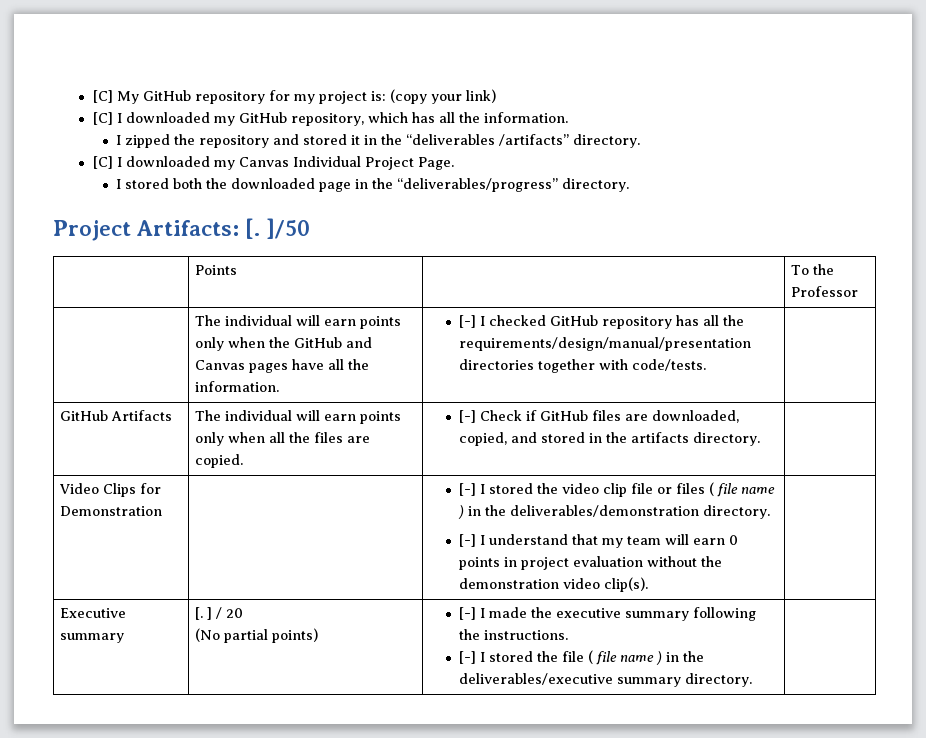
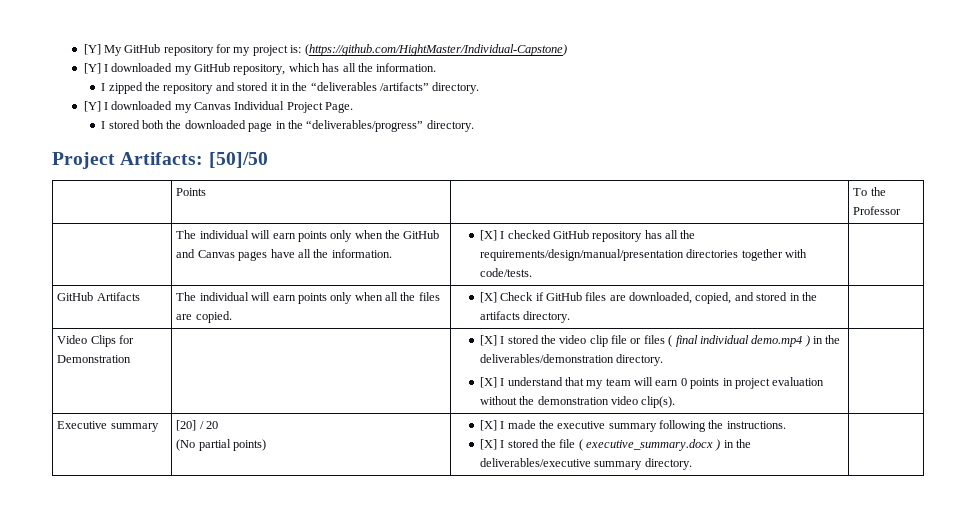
- [C] My GitHub repository for my project is: (copy your link)
- [C] I downloaded my GitHub repository, which has all the information.
+ [Y] My GitHub repository for my project is: (https://github.com/HightMaster/Individual-Capstone)
+ [Y] I downloaded my GitHub repository, which has all the information.
- [C] I downloaded my Canvas Individual Project Page.
+ [Y] I downloaded my Canvas Individual Project Page.
- Project Artifacts: [. ]/50
+ Project Artifacts: [50]/50
- | The individual will earn points only when the GitHub and Canvas pages have all the information. | [-] I checked GitHub repository has all the requirements/design/manual/presentation directories together with code/tests. |
+ | The individual will earn points only when the GitHub and Canvas pages have all the information. | [X] I checked GitHub repository has all the requirements/design/manual/presentation directories together with code/tests. |
- GitHub Artifacts | The individual will earn points only when all the files are copied. | [-] Check if GitHub files are downloaded, copied, and stored in the artifacts directory. |
+ GitHub Artifacts | The individual will earn points only when all the files are copied. | [X] Check if GitHub files are downloaded, copied, and stored in the artifacts directory. |
- Video Clips for Demonstration | | [-] I stored the video clip file or files ( file name ) in the deliverables/demonstration directory.
- [-] I understand that my team will earn 0 points in project evaluation without the demonstration video clip(s). |
+ Video Clips for Demonstration | | [X] I stored the video clip file or files ( final individual demo.mp4 ) in the deliverables/demonstration directory.
+ [X] I understand that my team will earn 0 points in project evaluation without the demonstration video clip(s). |
- Executive summary | [. ] / 20
- (No partial points) | [-] I made the executive summary following the instructions.
- [-] I stored the file ( file name ) in the deliverables/executive summary directory. |
+ Executive summary | [20] / 20
+ (No partial points) | [X] I made the executive summary following the instructions.
+ [X] I stored the file ( executive_summary.docx ) in the deliverables/executive summary directory. |

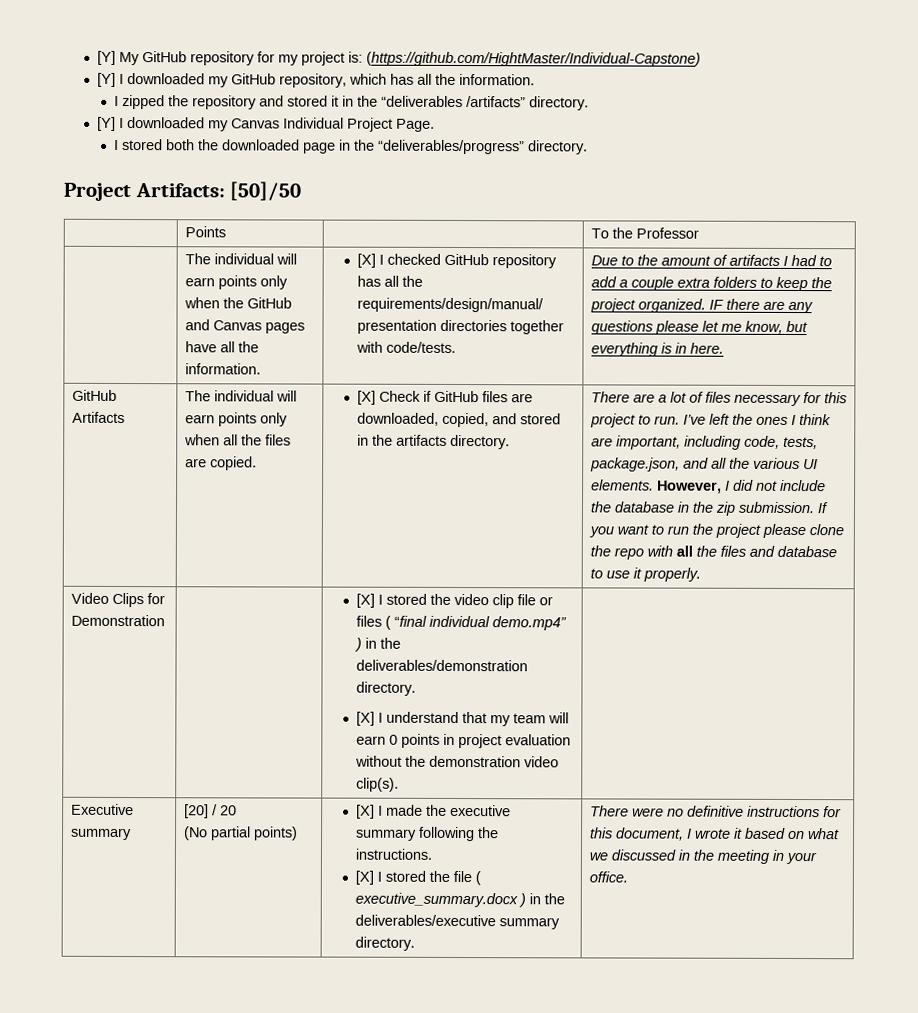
+ Due to the amount of artifacts I had to add a couple extra folders to keep the project organized. IF there are any questions please let me know, but everything is in here.
+ There are a lot of files necessary for this project to run. I’ve left the ones I think are important, including code, tests, package.json, and all the various UI elements. However, I did not include the database in the zip submission. If you want to run the project please clone the repo with all the files and database to use it properly.
- Video Clips for Demonstration | | [X] I stored the video clip file or files ( final individual demo.mp4 ) in the deliverables/demonstration directory.
+ Video Clips for Demonstration | | [X] I stored the video clip file or files ( “final individual demo.mp4” ) in the deliverables/demonstration directory.
+ There were no definitive instructions for this document, I wrote it based on what we discussed in the meeting in your office.

